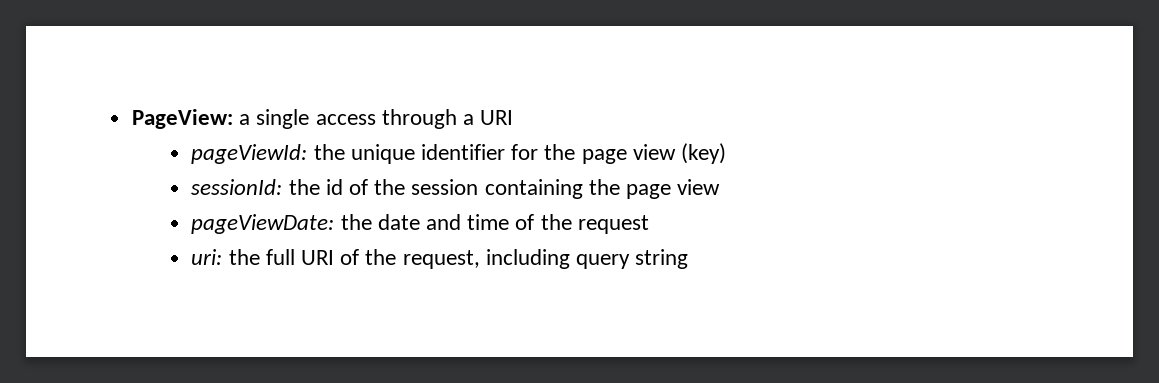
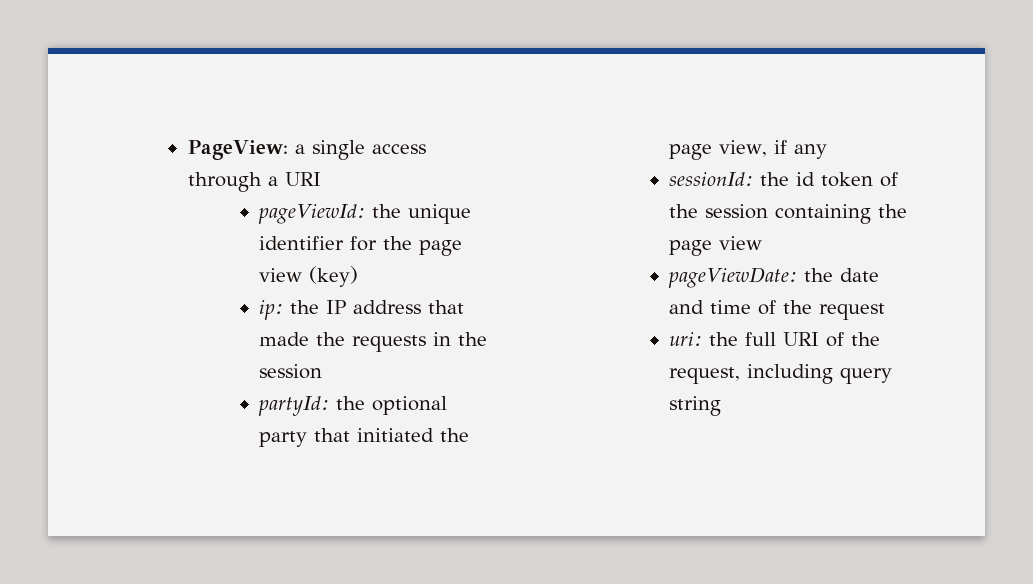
+ ip: the IP address that made the requests in the session
+ partyId: the optional party that initiated the page view, if any
- sessionId: the id of the session containing the page view
+ sessionId: the id token of the session containing the page view

